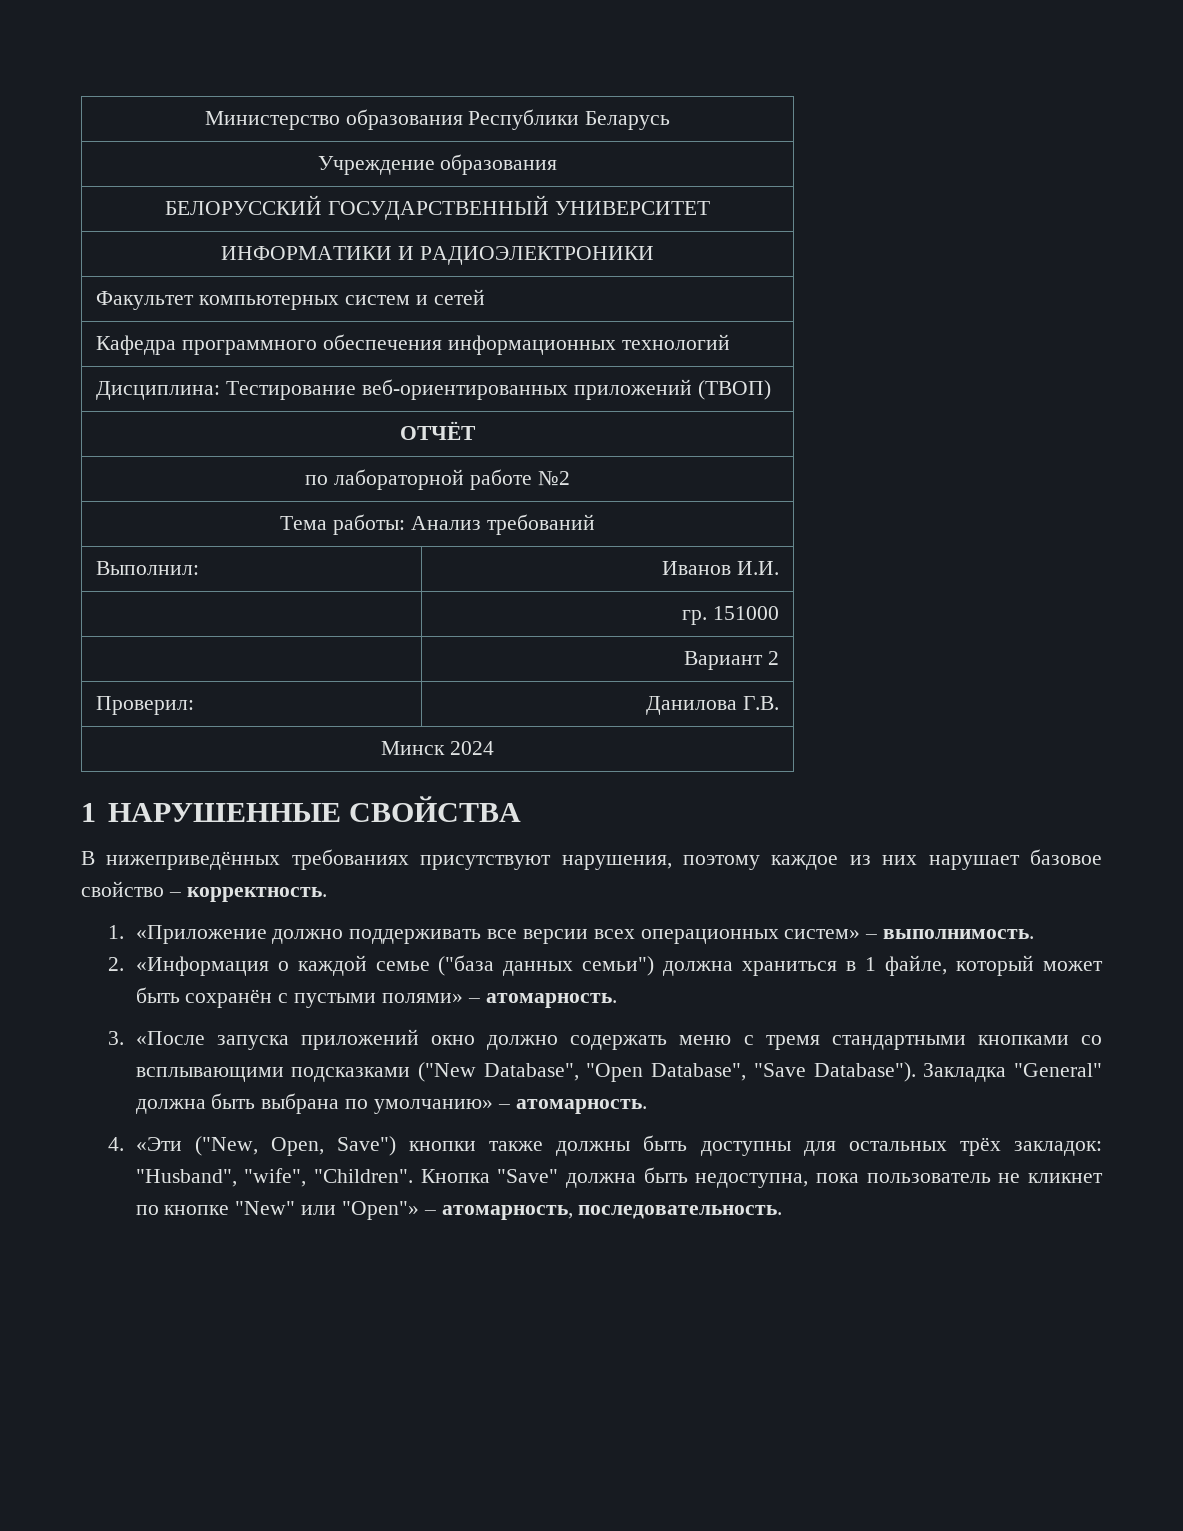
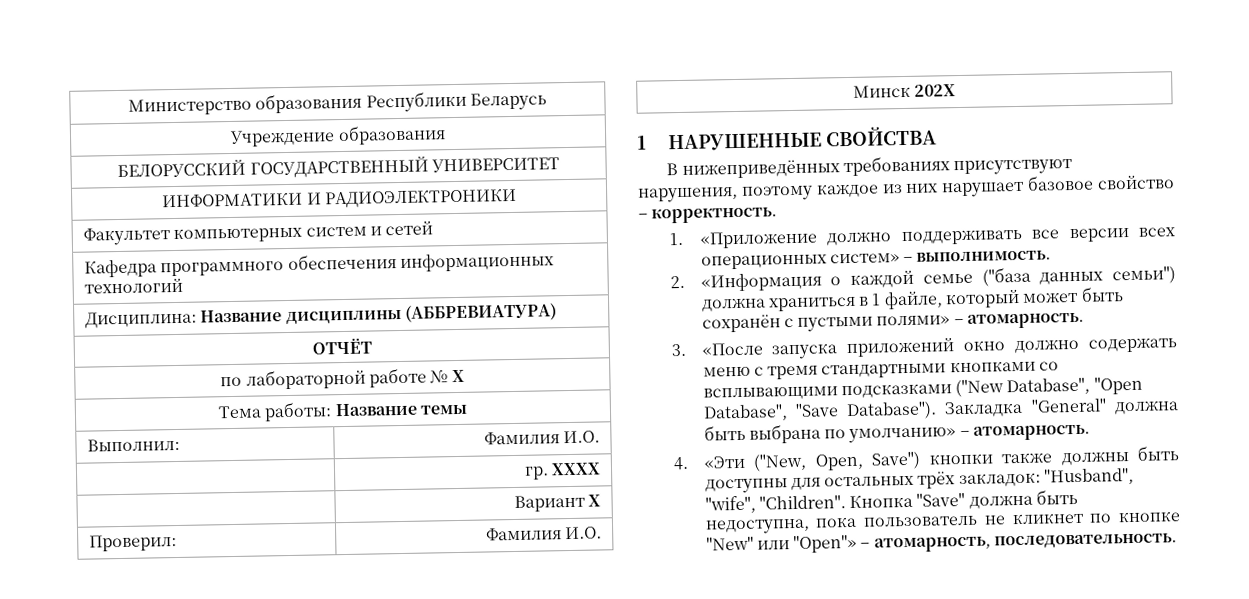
- Дисциплина: Тестирование веб-ориентированных приложений (ТВОП)
+ Дисциплина: Название дисциплины (АББРЕВИАТУРА)
- по лабораторной работе №2
+ по лабораторной работе № X
- Тема работы: Анализ требований
+ Тема работы: Название темы
- Выполнил: | Иванов И.И.
+ Выполнил: | Фамилия И.О.
- | гр. 151000
+ | гр. XXXX
- | Вариант 2
+ | Вариант X
- Проверил: | Данилова Г.В.
+ Проверил: | Фамилия И.О.
- Минск 2024
+ Минск 202X

